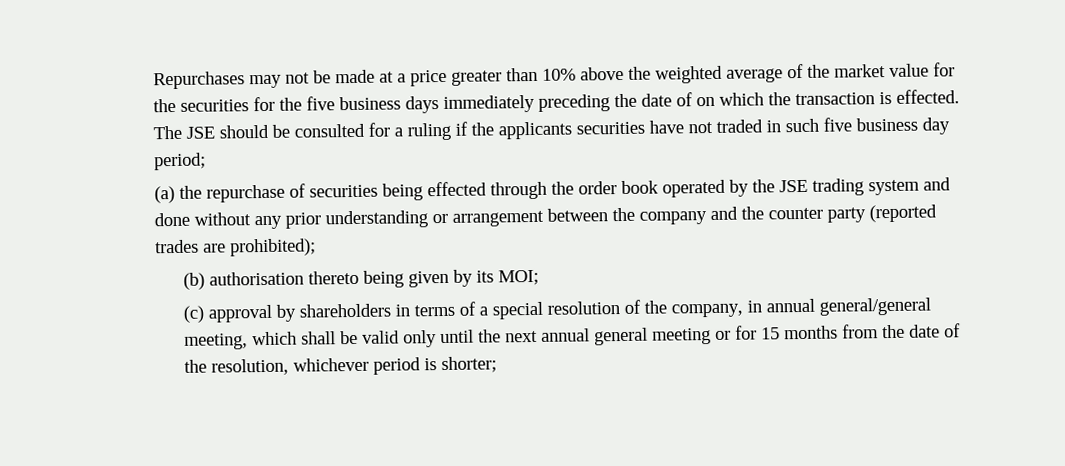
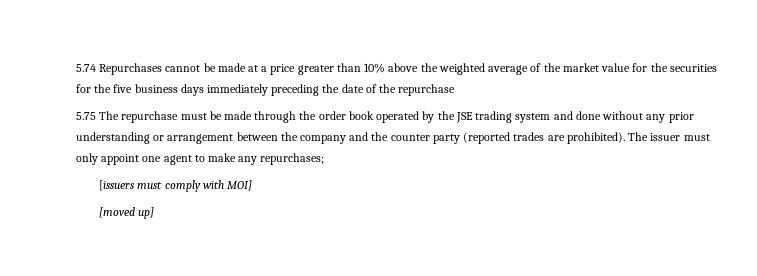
- Repurchases may not be made at a price greater than 10% above the weighted average of the market value for the securities for the five business days immediately preceding the date of on which the transaction is effected. The JSE should be consulted for a ruling if the applicants securities have not traded in such five business day period;
- (a) the repurchase of securities being effected through the order book operated by the JSE trading system and done without any prior understanding or arrangement between the company and the counter party (reported trades are prohibited);
- (b) authorisation thereto being given by its MOI;
- (c) approval by shareholders in terms of a special resolution of the company, in annual general/general meeting, which shall be valid only until the next annual general meeting or for 15 months from the date of the resolution, whichever period is shorter;
+ 5.74 Repurchases cannot be made at a price greater than 10% above the weighted average of the market value for the securities for the five business days immediately preceding the date of the repurchase
+ 5.75 The repurchase must be made through the order book operated by the JSE trading system and done without any prior understanding or arrangement between the company and the counter party (reported trades are prohibited). The issuer must only appoint one agent to make any repurchases;
+ [issuers must comply with MOI]
+ [moved up]

